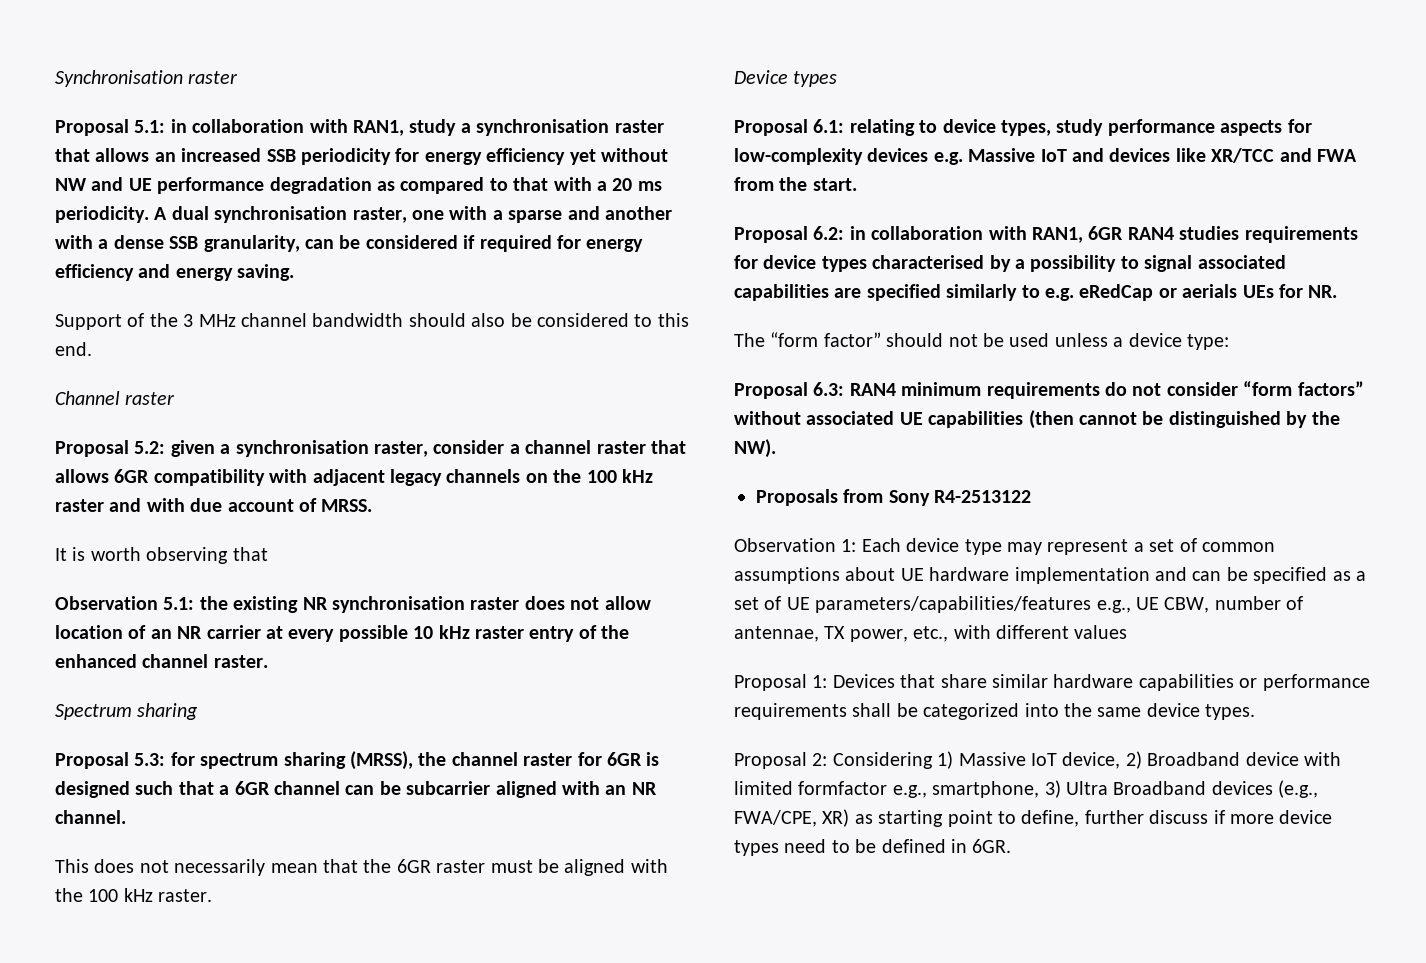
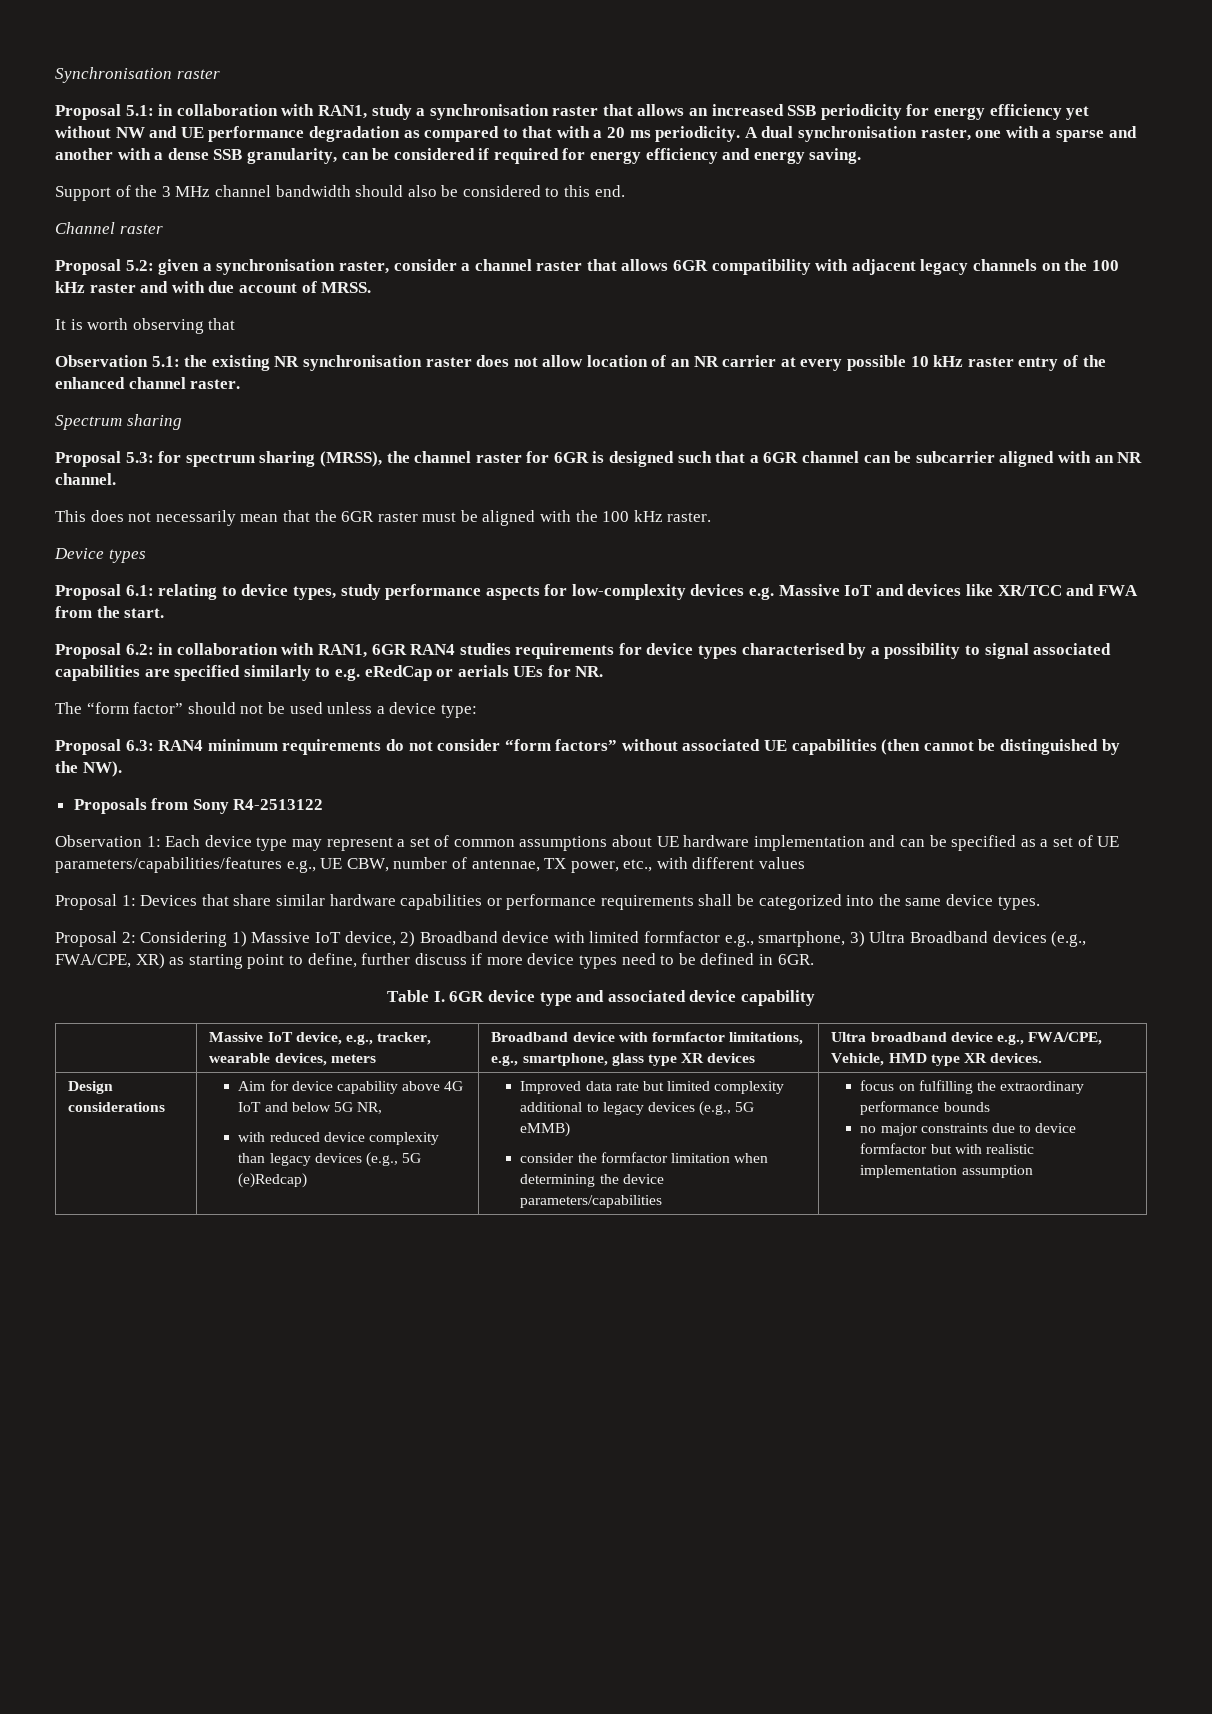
+ Table I. 6GR device type and associated device capability
+ | Massive IoT device, e.g., tracker, wearable devices, meters | Broadband device with formfactor limitations, e.g., smartphone, glass type XR devices | Ultra broadband device e.g., FWA/CPE, Vehicle, HMD type XR devices.
+ Design considerations | Aim for device capability above 4G IoT and below 5G NR,
+ with reduced device complexity than legacy devices (e.g., 5G (e)Redcap) | Improved data rate but limited complexity additional to legacy devices (e.g., 5G eMMB)
+ consider the formfactor limitation when determining the device parameters/capabilities | focus on fulfilling the extraordinary performance bounds
+ no major constraints due to device formfactor but with realistic implementation assumption

